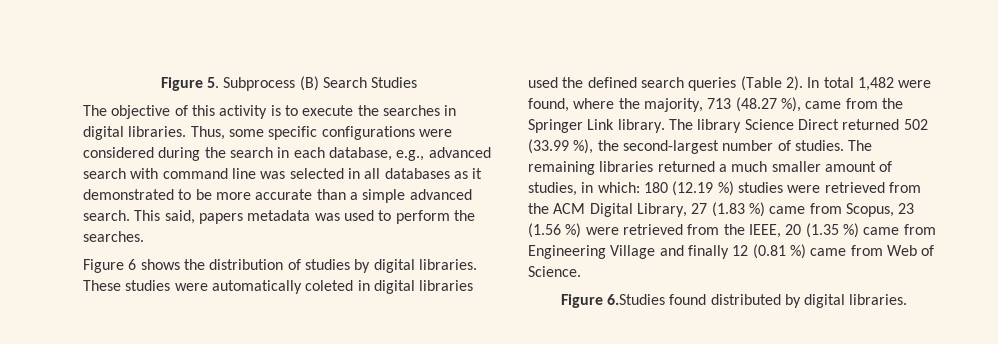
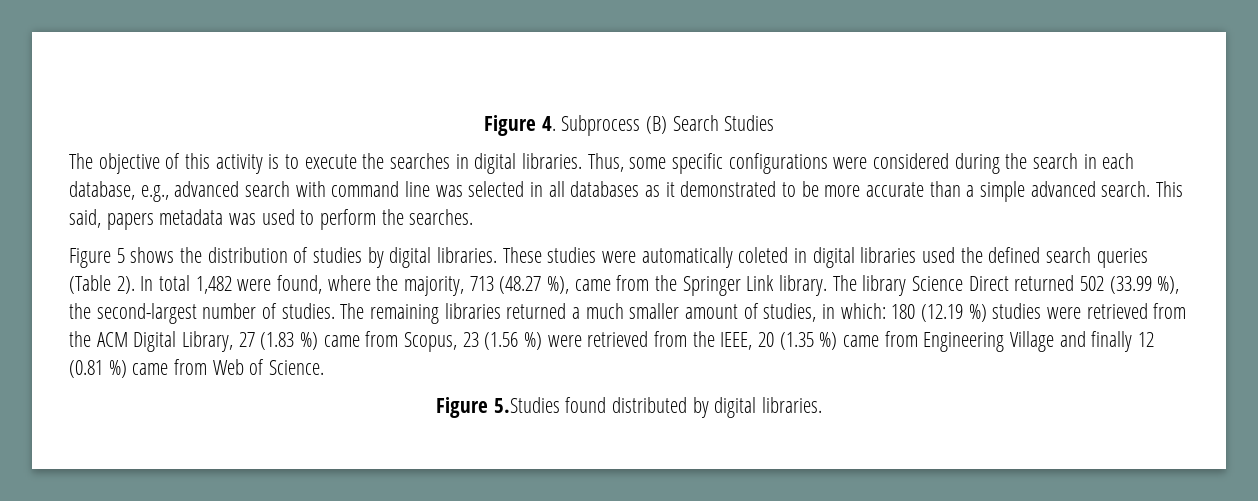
- Figure 5. Subprocess (B) Search Studies
+ Figure 4. Subprocess (B) Search Studies
- Figure 6 shows the distribution of studies by digital libraries.
+ Figure 5 shows the distribution of studies by digital libraries.
- Figure 6.Studies found distributed by digital libraries.
+ Figure 5.Studies found distributed by digital libraries.

